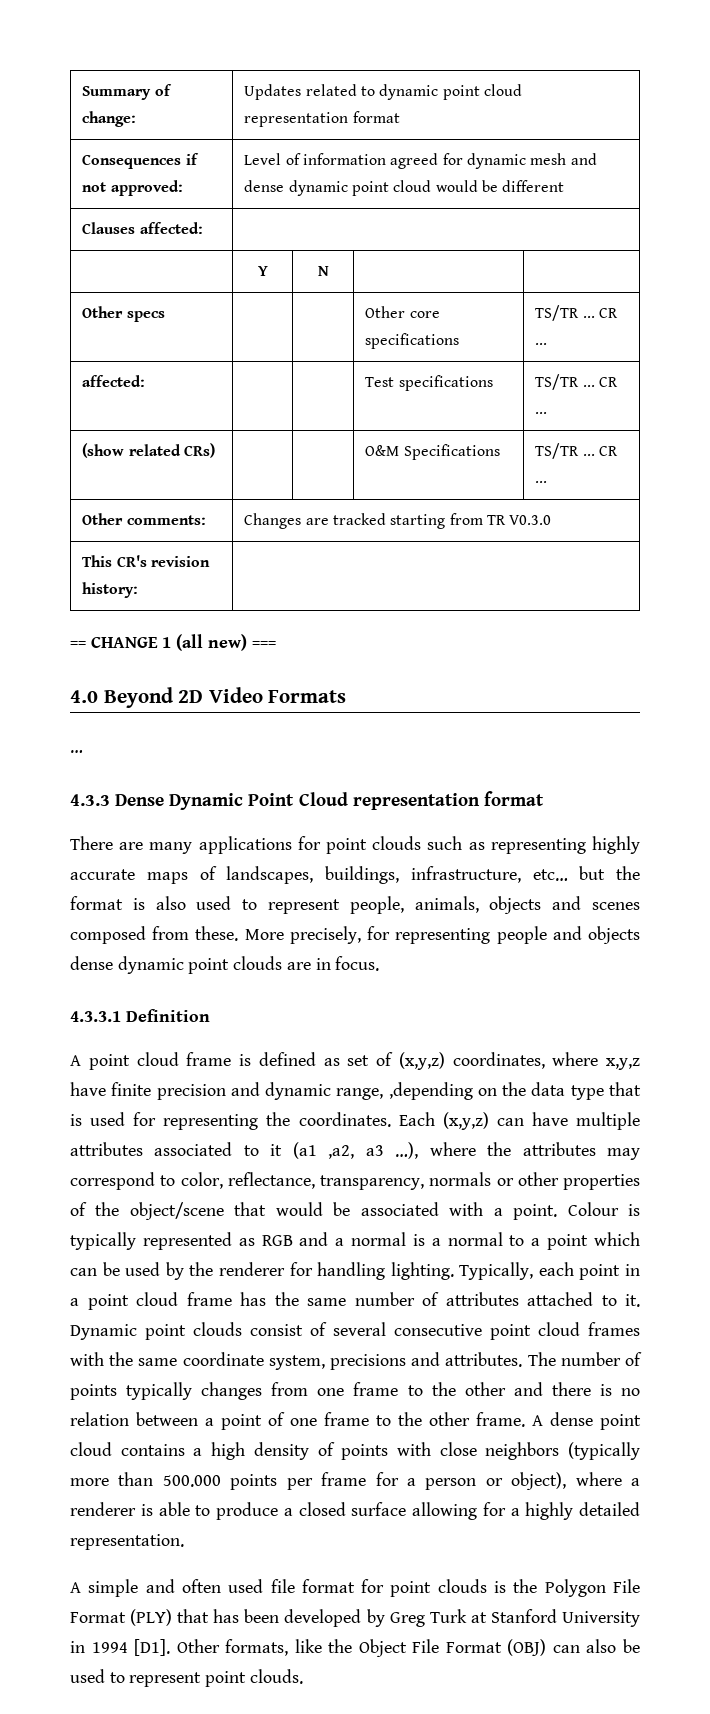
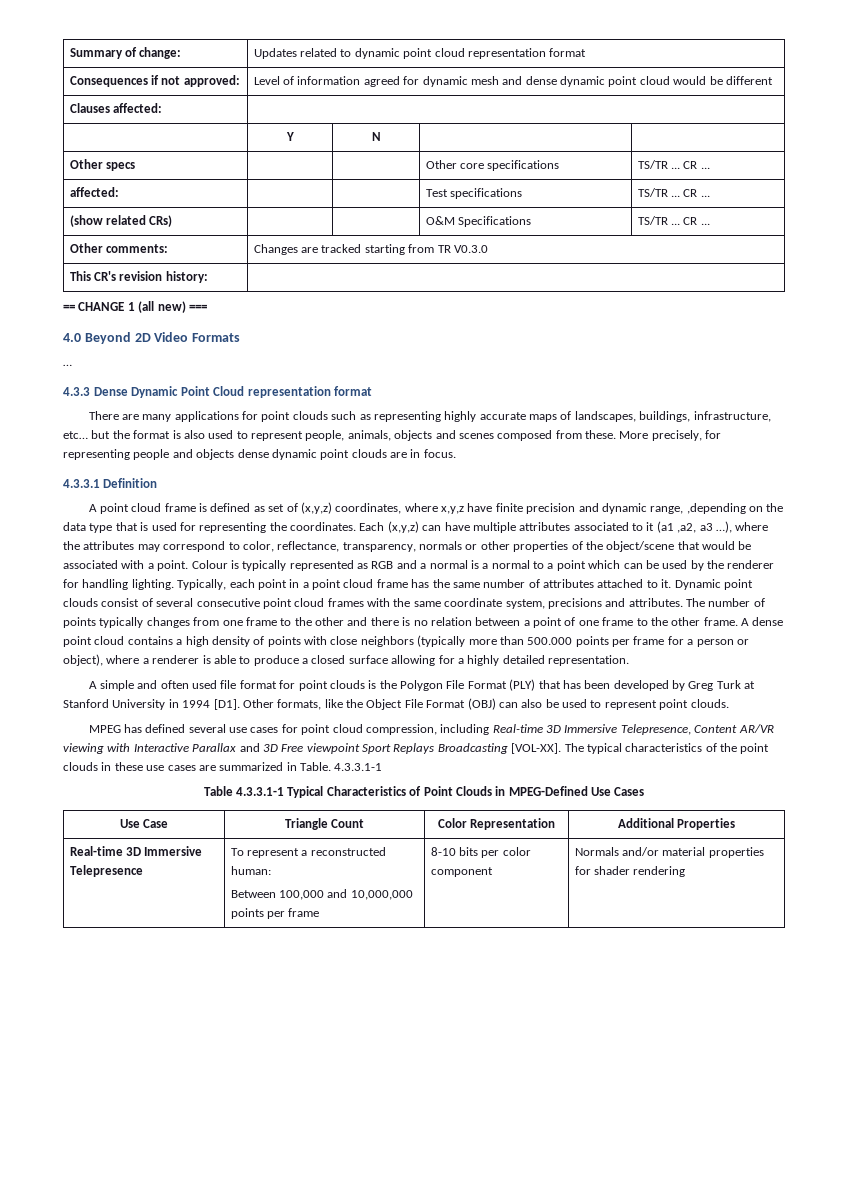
+ MPEG has defined several use cases for point cloud compression, including Real-time 3D Immersive Telepresence, Content AR/VR viewing with Interactive Parallax and 3D Free viewpoint Sport Replays Broadcasting [VOL-XX]. The typical characteristics of the point clouds in these use cases are summarized in Table. 4.3.3.1-1
+ Table 4.3.3.1-1 Typical Characteristics of Point Clouds in MPEG-Defined Use Cases
+ Use Case | Triangle Count | Color Representation | Additional Properties
+ Real-time 3D Immersive Telepresence | To represent a reconstructed human:
+ Between 100,000 and 10,000,000 points per frame | 8-10 bits per color component | Normals and/or material properties for shader rendering

